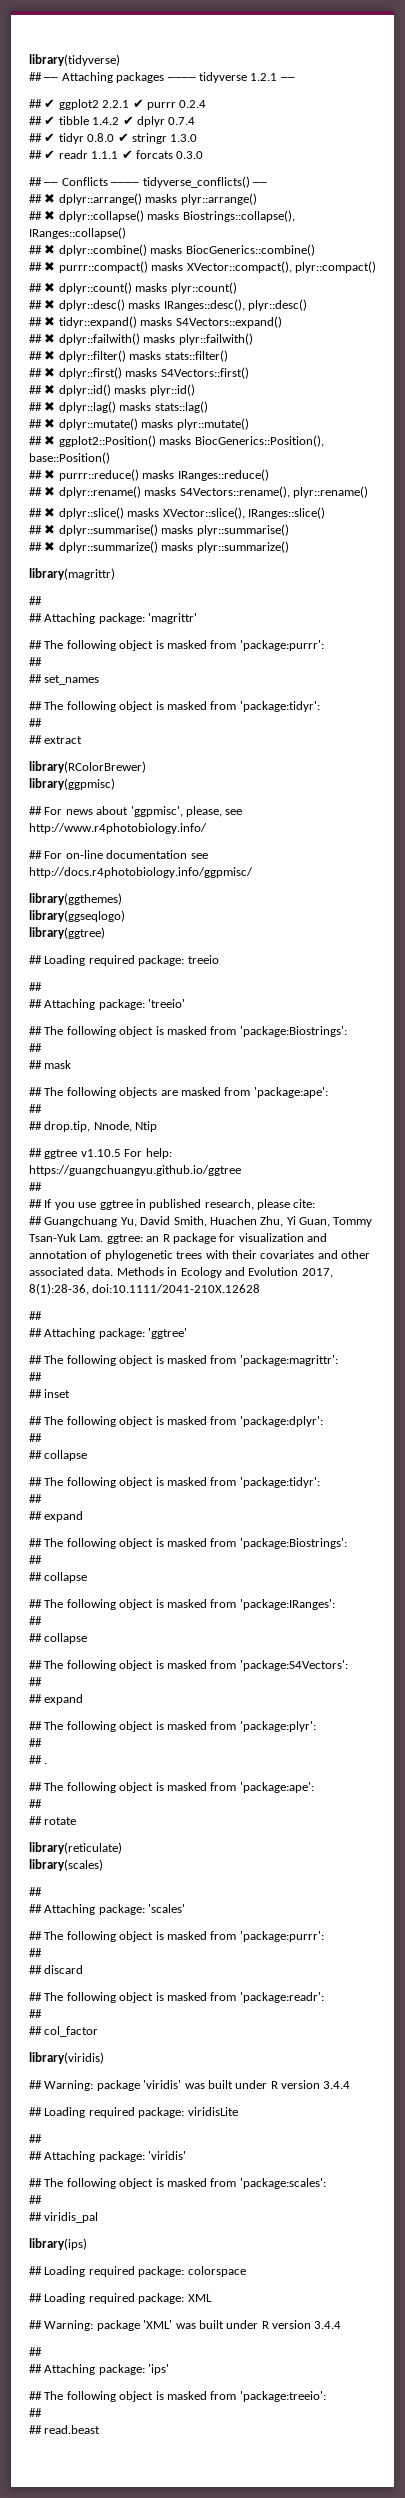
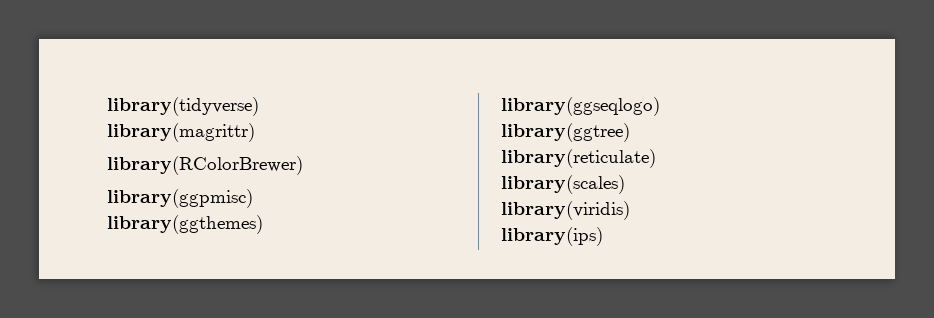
- ## ── Attaching packages ──── tidyverse 1.2.1 ──
- ## ✔ ggplot2 2.2.1 ✔ purrr 0.2.4
- ## ✔ tibble 1.4.2 ✔ dplyr 0.7.4
- ## ✔ tidyr 0.8.0 ✔ stringr 1.3.0
- ## ✔ readr 1.1.1 ✔ forcats 0.3.0
- ## ── Conflicts ──── tidyverse_conflicts() ──
- ## ✖ dplyr::arrange() masks plyr::arrange()
- ## ✖ dplyr::collapse() masks Biostrings::collapse(), IRanges::collapse()
- ## ✖ dplyr::combine() masks BiocGenerics::combine()
- ## ✖ purrr::compact() masks XVector::compact(), plyr::compact()
- ## ✖ dplyr::count() masks plyr::count()
- ## ✖ dplyr::desc() masks IRanges::desc(), plyr::desc()
- ## ✖ tidyr::expand() masks S4Vectors::expand()
- ## ✖ dplyr::failwith() masks plyr::failwith()
- ## ✖ dplyr::filter() masks stats::filter()
- ## ✖ dplyr::first() masks S4Vectors::first()
- ## ✖ dplyr::id() masks plyr::id()
- ## ✖ dplyr::lag() masks stats::lag()
- ## ✖ dplyr::mutate() masks plyr::mutate()
- ## ✖ ggplot2::Position() masks BiocGenerics::Position(), base::Position()
- ## ✖ purrr::reduce() masks IRanges::reduce()
- ## ✖ dplyr::rename() masks S4Vectors::rename(), plyr::rename()
- ## ✖ dplyr::slice() masks XVector::slice(), IRanges::slice()
- ## ✖ dplyr::summarise() masks plyr::summarise()
- ## ✖ dplyr::summarize() masks plyr::summarize()
  library(magrittr)
- ##
- ## Attaching package: 'magrittr'
- ## The following object is masked from 'package:purrr':
- ##
- ## set_names
- ## The following object is masked from 'package:tidyr':
- ##
- ## extract
  library(RColorBrewer)
  library(ggpmisc)
- ## For news about 'ggpmisc', please, see http://www.r4photobiology.info/
- ## For on-line documentation see http://docs.r4photobiology.info/ggpmisc/
  library(ggthemes)
  library(ggseqlogo)
  library(ggtree)
- ## Loading required package: treeio
- ##
- ## Attaching package: 'treeio'
- ## The following object is masked from 'package:Biostrings':
- ##
- ## mask
- ## The following objects are masked from 'package:ape':
- ##
- ## drop.tip, Nnode, Ntip
- ## ggtree v1.10.5 For help: https://guangchuangyu.github.io/ggtree
- ##
- ## If you use ggtree in published research, please cite:
- ## Guangchuang Yu, David Smith, Huachen Zhu, Yi Guan, Tommy Tsan-Yuk Lam. ggtree: an R package for visualization and annotation of phylogenetic trees with their covariates and other associated data. Methods in Ecology and Evolution 2017, 8(1):28-36, doi:10.1111/2041-210X.12628
- ##
- ## Attaching package: 'ggtree'
- ## The following object is masked from 'package:magrittr':
- ##
- ## inset
- ## The following object is masked from 'package:dplyr':
- ##
- ## collapse
- ## The following object is masked from 'package:tidyr':
- ##
- ## expand
- ## The following object is masked from 'package:Biostrings':
- ##
- ## collapse
- ## The following object is masked from 'package:IRanges':
- ##
- ## collapse
- ## The following object is masked from 'package:S4Vectors':
- ##
- ## expand
- ## The following object is masked from 'package:plyr':
- ##
- ## .
- ## The following object is masked from 'package:ape':
- ##
- ## rotate
  library(reticulate)
  library(scales)
- ##
- ## Attaching package: 'scales'
- ## The following object is masked from 'package:purrr':
- ##
- ## discard
- ## The following object is masked from 'package:readr':
- ##
- ## col_factor
  library(viridis)
- ## Warning: package 'viridis' was built under R version 3.4.4
- ## Loading required package: viridisLite
- ##
- ## Attaching package: 'viridis'
- ## The following object is masked from 'package:scales':
- ##
- ## viridis_pal
  library(ips)
- ## Loading required package: colorspace
- ## Loading required package: XML
- ## Warning: package 'XML' was built under R version 3.4.4
- ##
- ## Attaching package: 'ips'
- ## The following object is masked from 'package:treeio':
- ##
- ## read.beast

